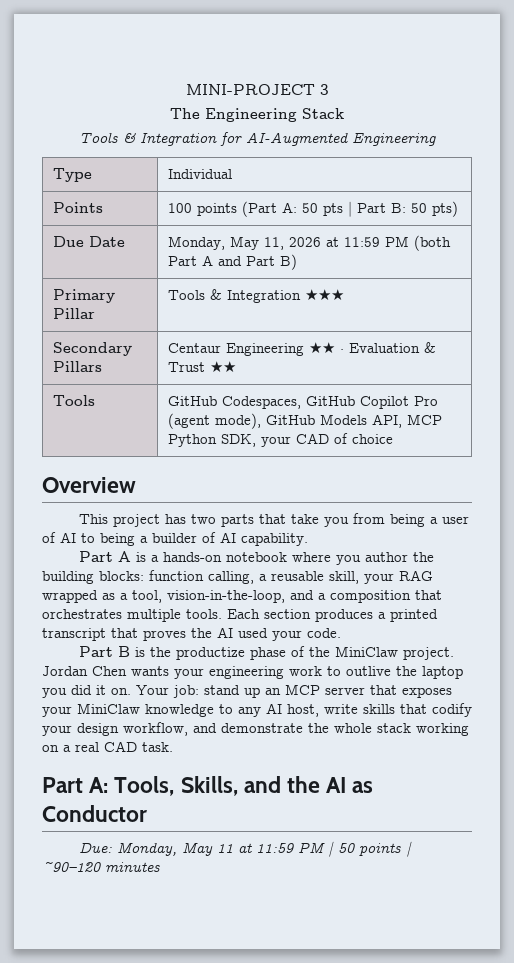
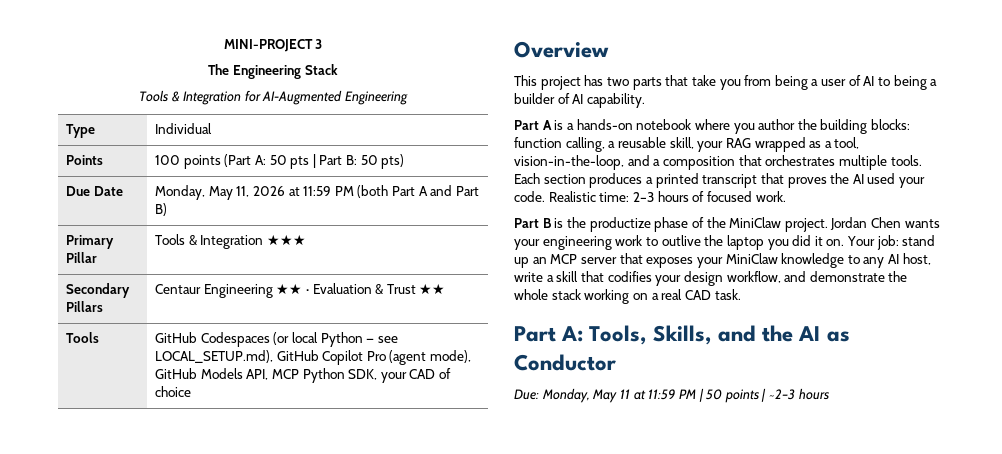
- Tools | GitHub Codespaces, GitHub Copilot Pro (agent mode), GitHub Models API, MCP Python SDK, your CAD of choice
+ Tools | GitHub Codespaces (or local Python — see LOCAL_SETUP.md), GitHub Copilot Pro (agent mode), GitHub Models API, MCP Python SDK, your CAD of choice
+ Realistic time: 2–3 hours of focused work.
- Your job: stand up an MCP server that exposes your MiniClaw knowledge to any AI host, write skills that codify your design workflow, and demonstrate the whole stack working on a real CAD task.
+ Your job: stand up an MCP server that exposes your MiniClaw knowledge to any AI host, write a skill that codifies your design workflow, and demonstrate the whole stack working on a real CAD task.
- Due: Monday, May 11 at 11:59 PM | 50 points | ~90–120 minutes
+ Due: Monday, May 11 at 11:59 PM | 50 points | ~2–3 hours

